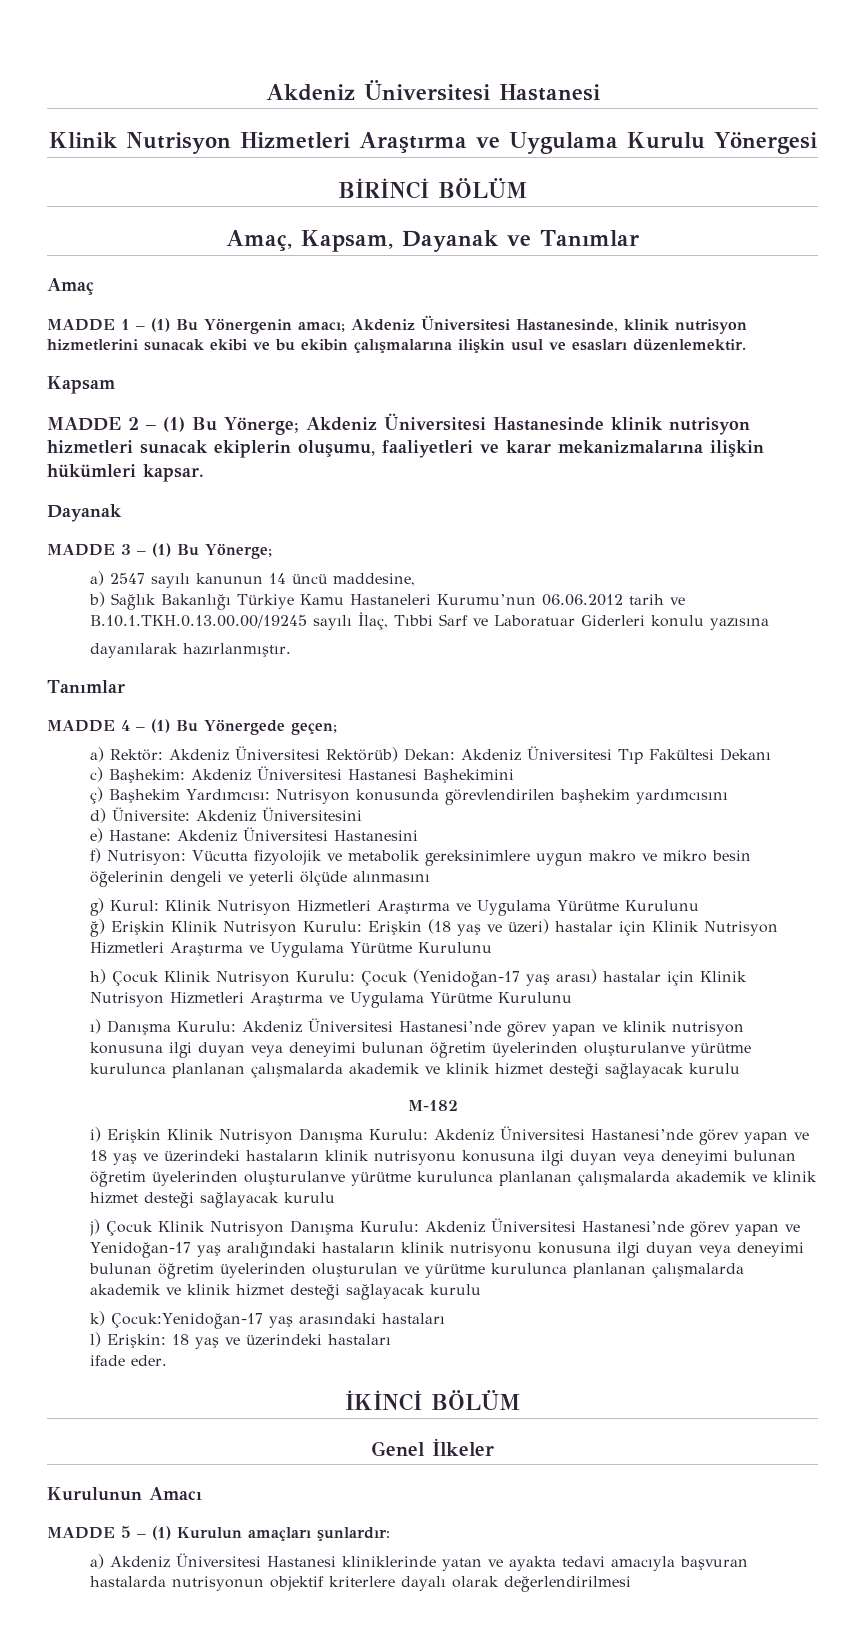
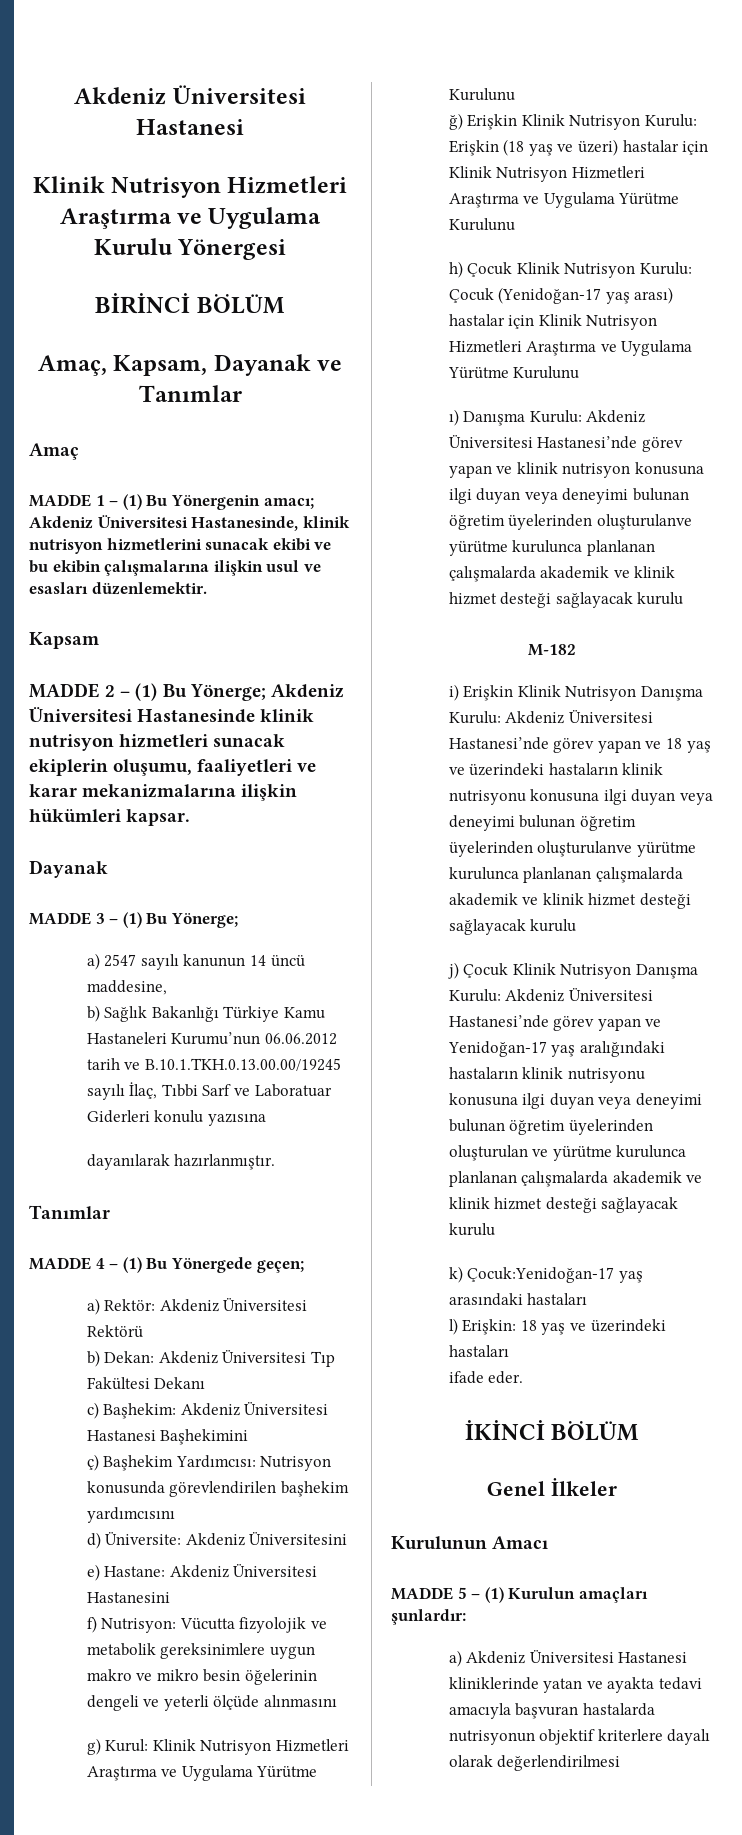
- a) Rektör: Akdeniz Üniversitesi Rektörüb) Dekan: Akdeniz Üniversitesi Tıp Fakültesi Dekanı
+ a) Rektör: Akdeniz Üniversitesi Rektörü
+ b) Dekan: Akdeniz Üniversitesi Tıp Fakültesi Dekanı

